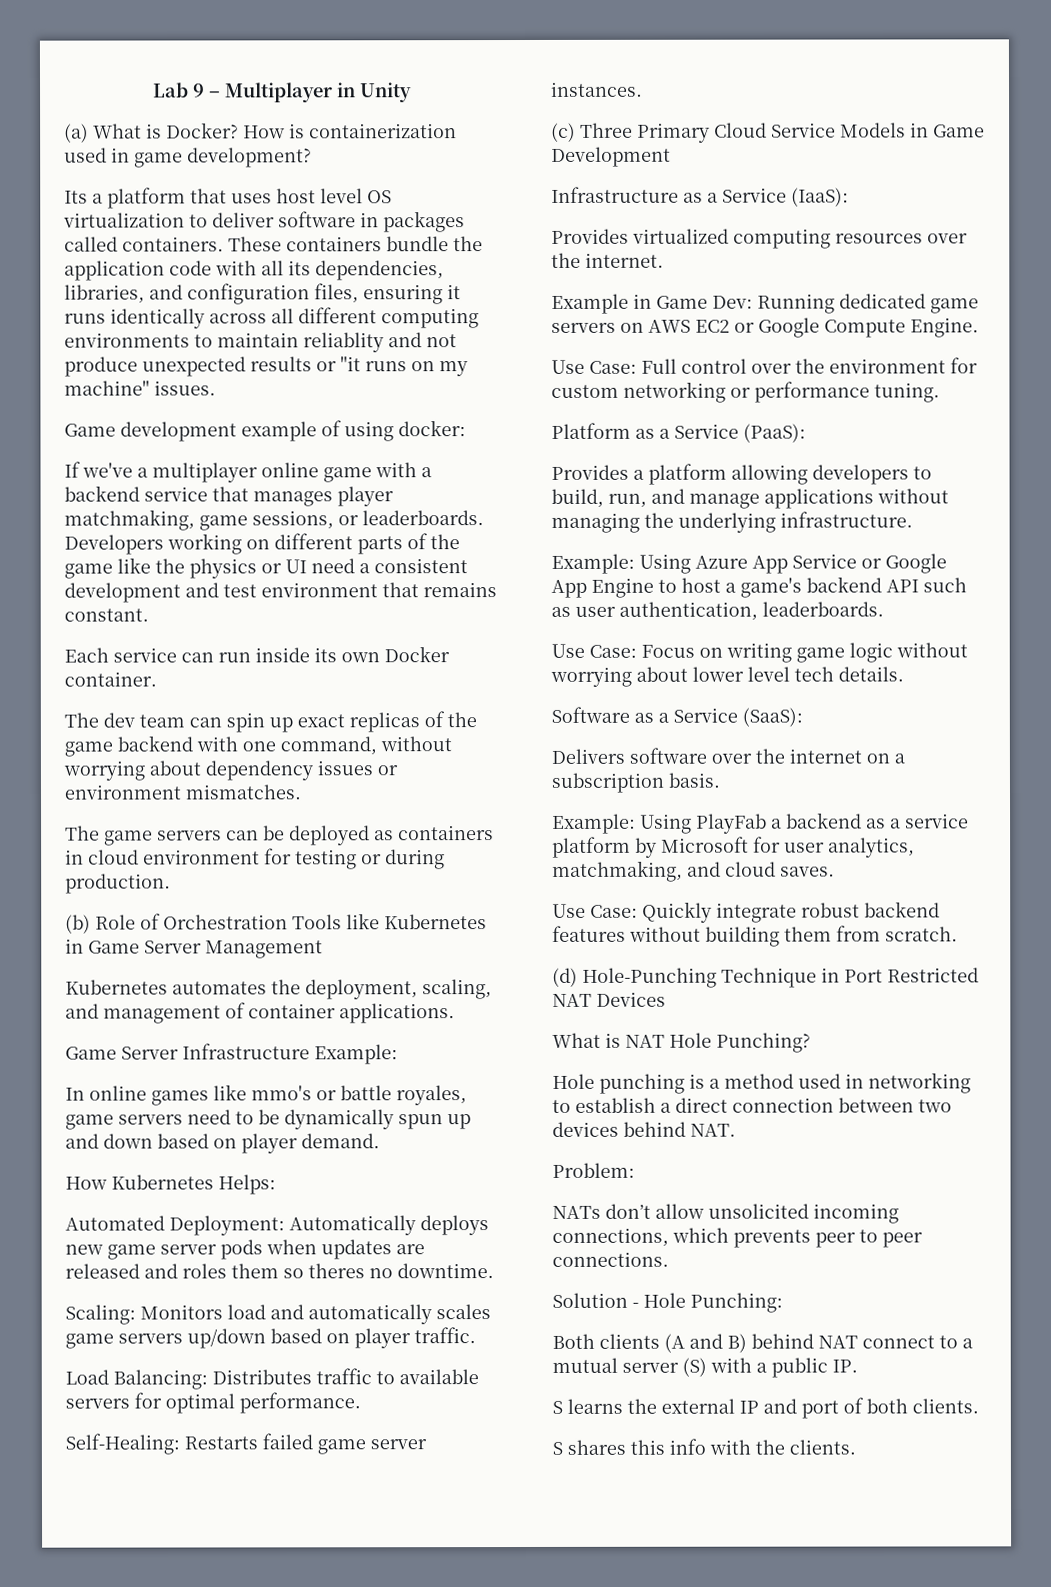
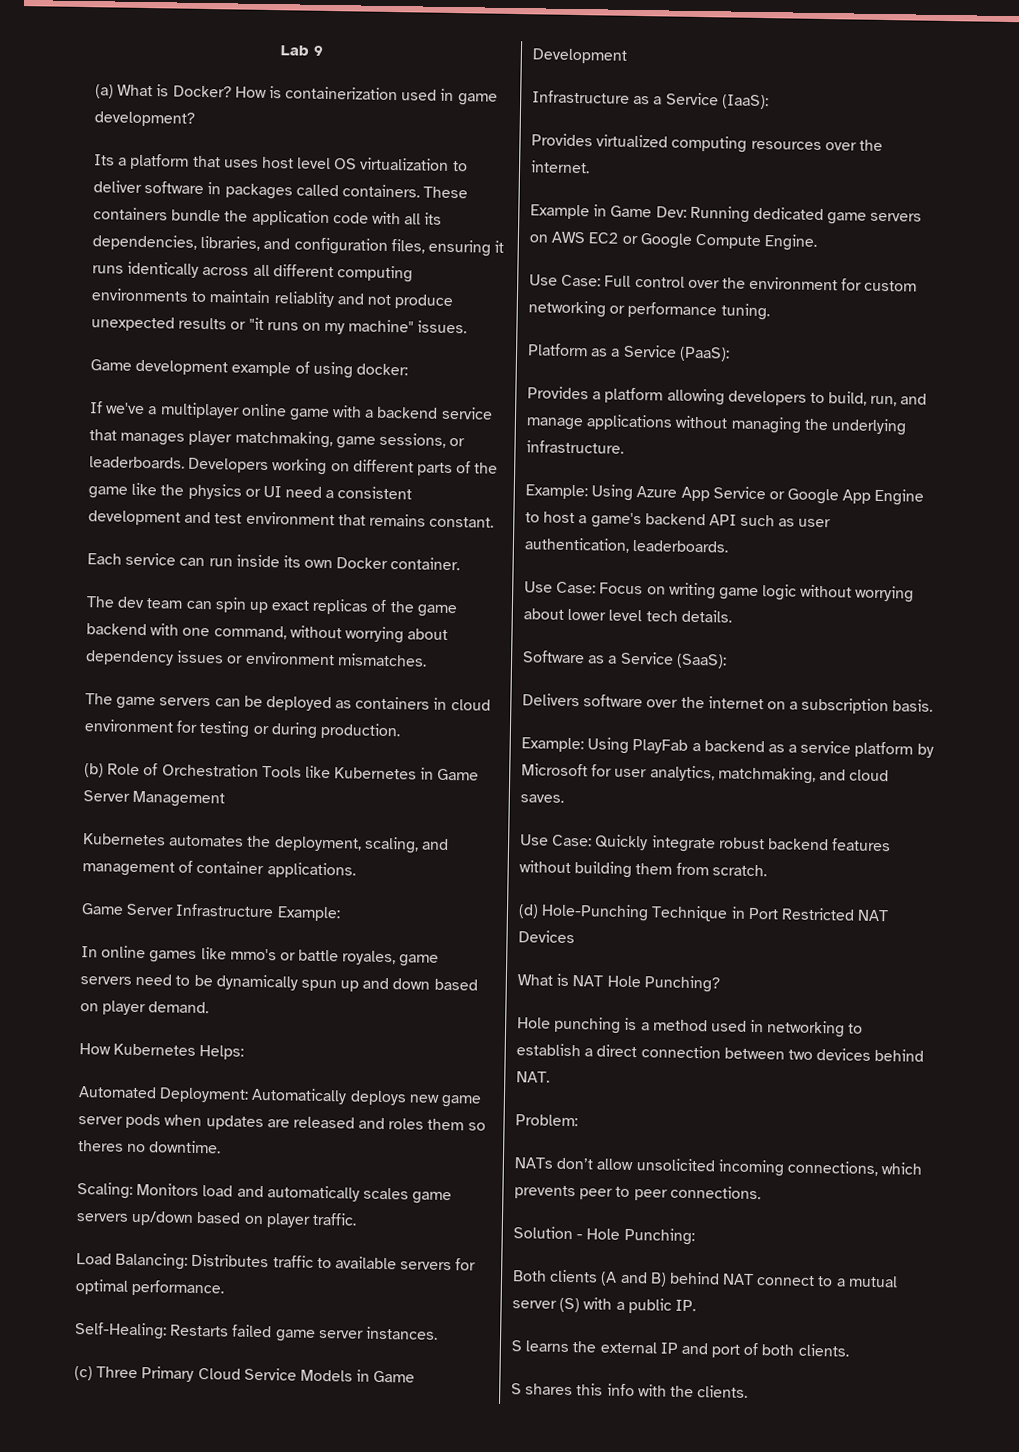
- Lab 9 – Multiplayer in Unity
+ Lab 9

